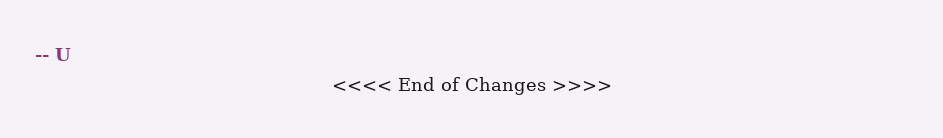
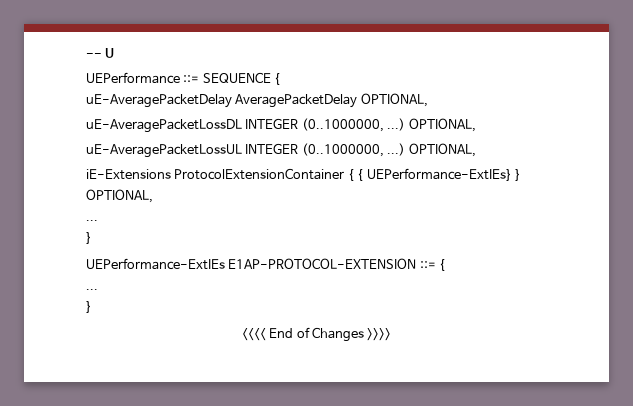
+ UEPerformance ::= SEQUENCE {
+ uE-AveragePacketDelay AveragePacketDelay OPTIONAL,
+ uE-AveragePacketLossDL INTEGER (0..1000000, ...) OPTIONAL,
+ uE-AveragePacketLossUL INTEGER (0..1000000, ...) OPTIONAL,
+ iE-Extensions ProtocolExtensionContainer { { UEPerformance-ExtIEs} } OPTIONAL,
+ ...
+ }
+ UEPerformance-ExtIEs E1AP-PROTOCOL-EXTENSION ::= {
+ ...
+ }

